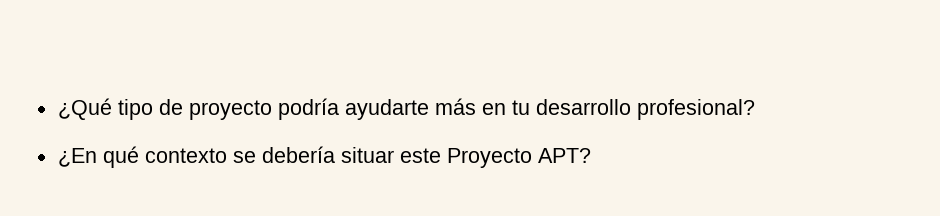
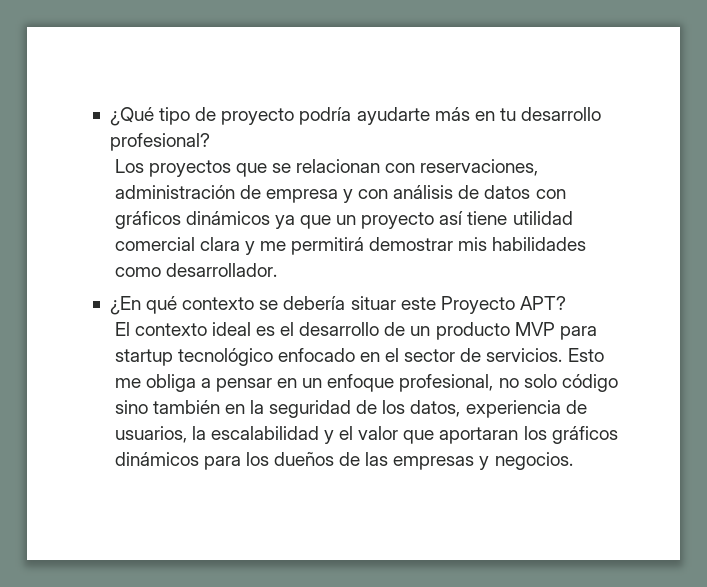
+ Los proyectos que se relacionan con reservaciones, administración de empresa y con análisis de datos con gráficos dinámicos ya que un proyecto así tiene utilidad comercial clara y me permitirá demostrar mis habilidades como desarrollador.
+ El contexto ideal es el desarrollo de un producto MVP para startup tecnológico enfocado en el sector de servicios. Esto me obliga a pensar en un enfoque profesional, no solo código sino también en la seguridad de los datos, experiencia de usuarios, la escalabilidad y el valor que aportaran los gráficos dinámicos para los dueños de las empresas y negocios.

